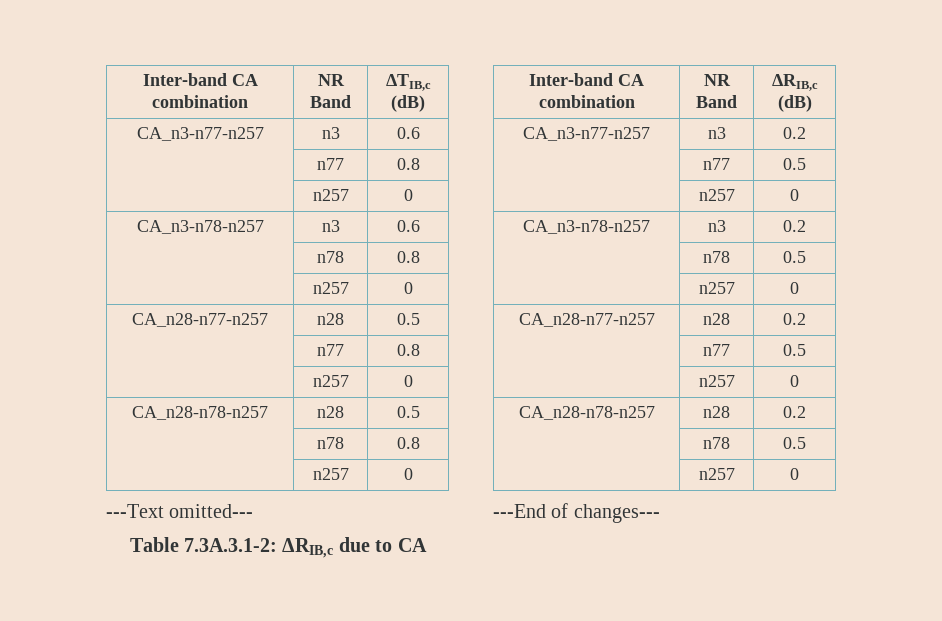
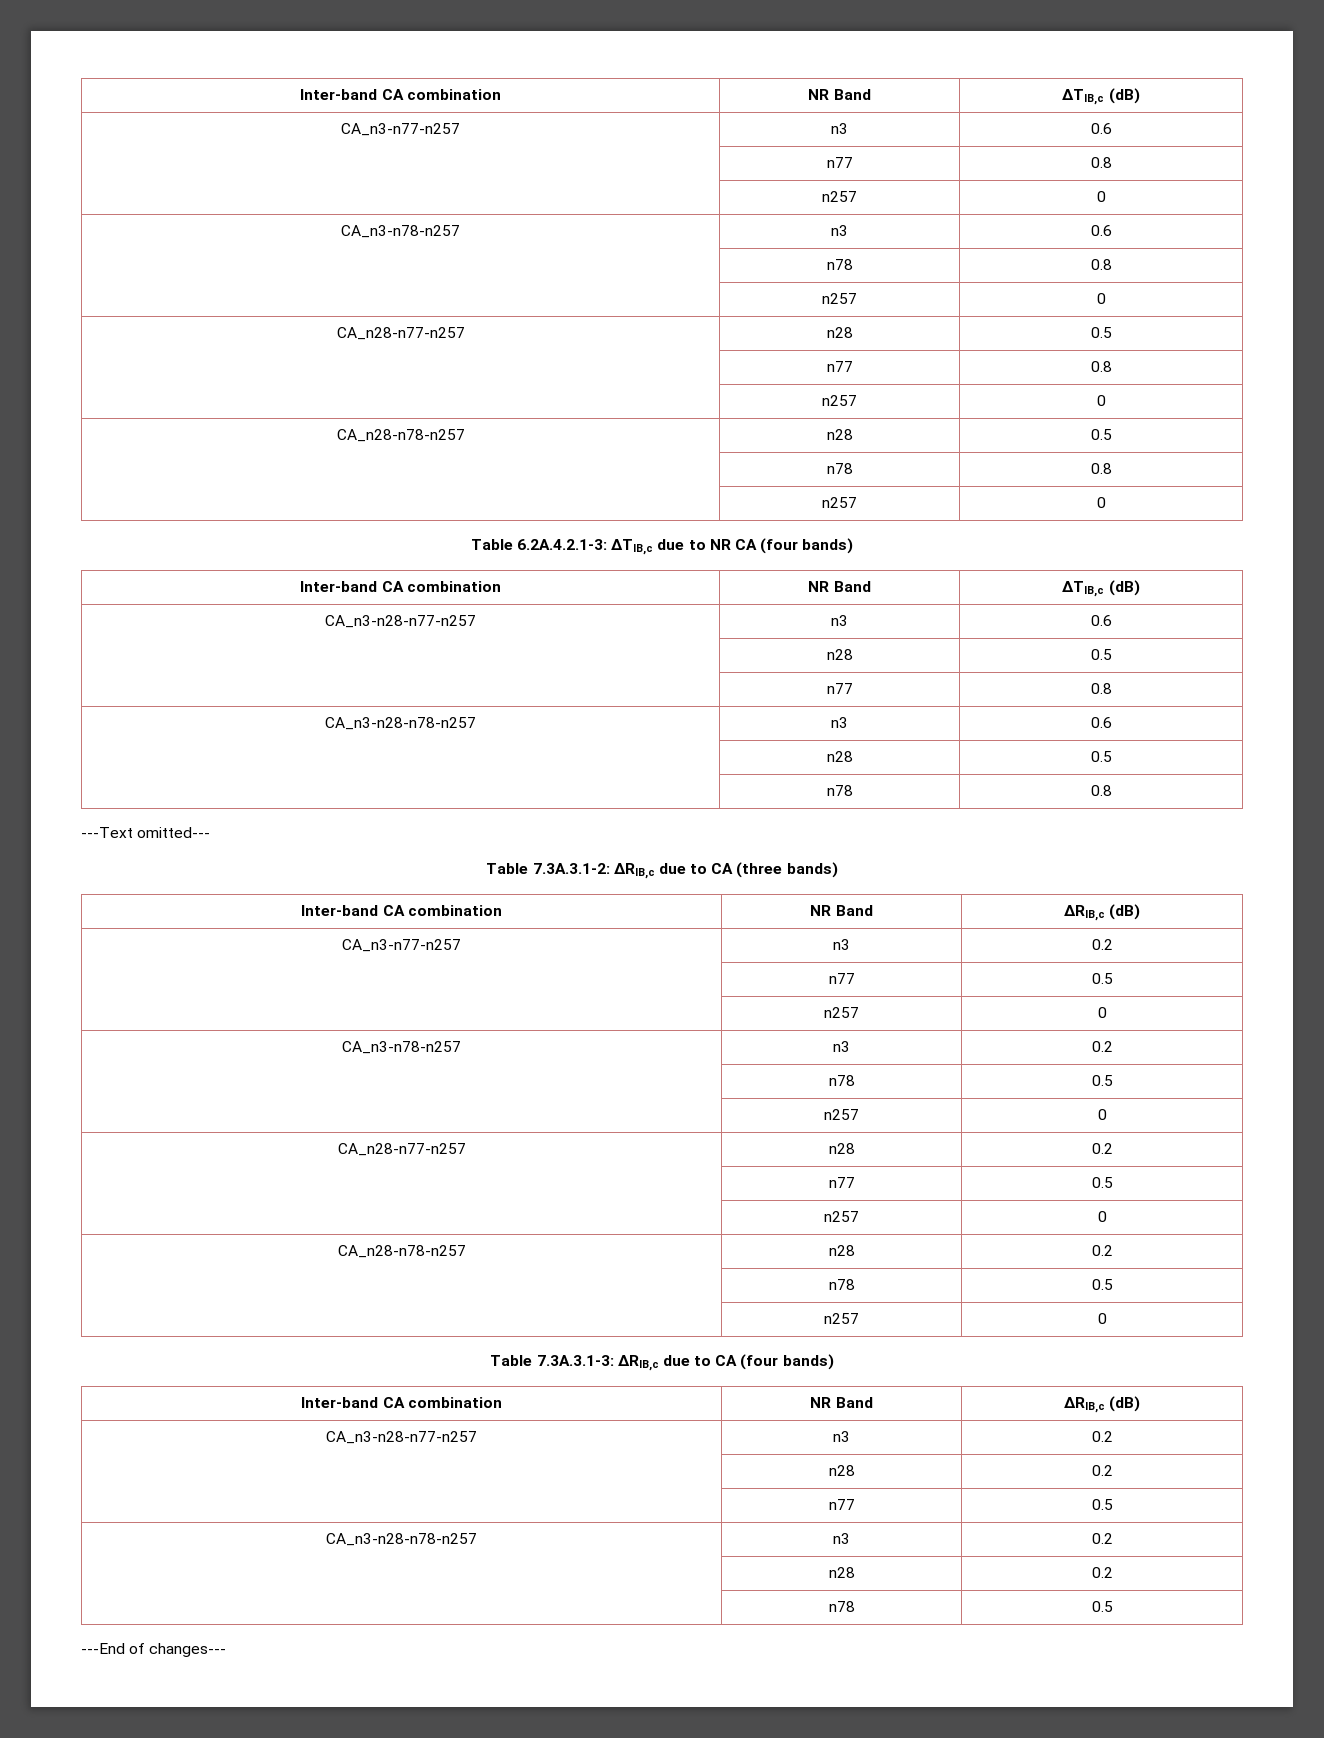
+ Table 6.2A.4.2.1-3: ΔTIB,c due to NR CA (four bands)
+ Inter-band CA combination | NR Band | ΔTIB,c (dB)
+ CA_n3-n28-n77-n257 | n3 | 0.6
+ | n28 | 0.5
+ | n77 | 0.8
+ CA_n3-n28-n78-n257 | n3 | 0.6
+ | n28 | 0.5
+ | n78 | 0.8
- Table 7.3A.3.1-2: ΔRIB,c due to CA
+ Table 7.3A.3.1-2: ΔRIB,c due to CA (three bands)
+ Table 7.3A.3.1-3: ΔRIB,c due to CA (four bands)
+ Inter-band CA combination | NR Band | ΔRIB,c (dB)
+ CA_n3-n28-n77-n257 | n3 | 0.2
+ | n28 | 0.2
+ | n77 | 0.5
+ CA_n3-n28-n78-n257 | n3 | 0.2
+ | n28 | 0.2
+ | n78 | 0.5

